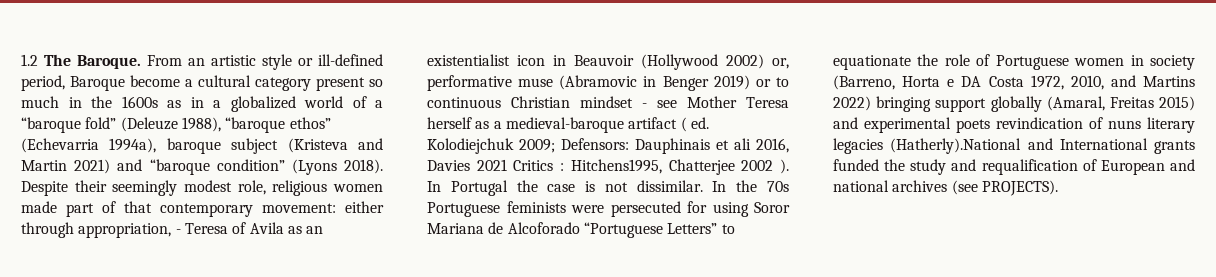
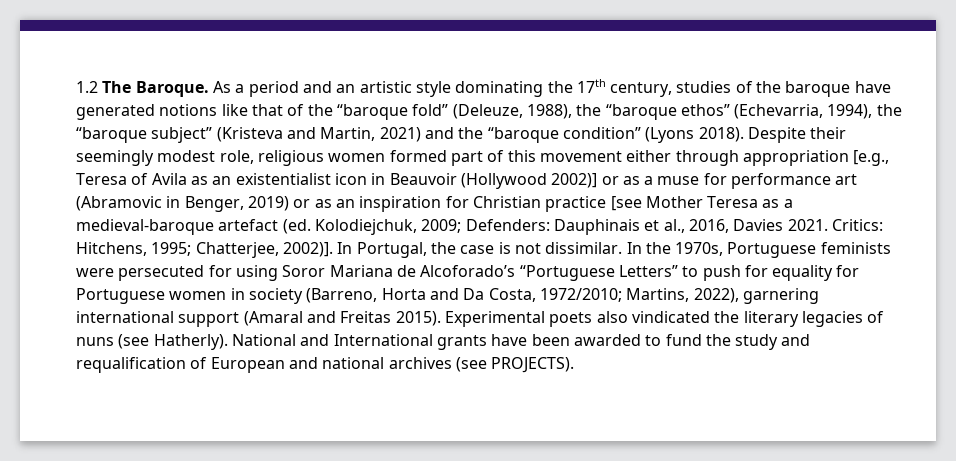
- From an artistic style or ill-defined period, Baroque become a cultural category present so much in the 1600s as in a globalized world of a “baroque fold” (Deleuze 1988), “baroque ethos” (Echevarria 1994a), baroque subject (Kristeva and Martin 2021) and “baroque condition” (Lyons 2018).
+ As a period and an artistic style dominating the 17th century, studies of the baroque have generated notions like that of the “baroque fold” (Deleuze, 1988), the “baroque ethos” (Echevarria, 1994), the “baroque subject” (Kristeva and Martin, 2021) and the “baroque condition” (Lyons 2018).
- Despite their seemingly modest role, religious women made part of that contemporary movement: either through appropriation, - Teresa of Avila as an existentialist icon in Beauvoir (Hollywood 2002) or, performative muse (Abramovic in Benger 2019) or to continuous Christian mindset - see Mother Teresa herself as a medieval-baroque artifact ( ed. Kolodiejchuk 2009; Defensors: Dauphinais et ali 2016, Davies 2021 Critics : Hitchens1995, Chatterjee 2002 ). In Portugal the case is not dissimilar.
+ Despite their seemingly modest role, religious women formed part of this movement either through appropriation [e.g., Teresa of Avila as an existentialist icon in Beauvoir (Hollywood 2002)] or as a muse for performance art (Abramovic in Benger, 2019) or as an inspiration for Christian practice [see Mother Teresa as a medieval-baroque artefact (ed. Kolodiejchuk, 2009; Defenders: Dauphinais et al., 2016, Davies 2021. Critics: Hitchens, 1995; Chatterjee, 2002)]. In Portugal, the case is not dissimilar.
- In the 70s Portuguese feminists were persecuted for using Soror Mariana de Alcoforado “Portuguese Letters” to equationate the role of Portuguese women in society (Barreno, Horta e DA Costa 1972, 2010, and Martins 2022) bringing support globally (Amaral, Freitas 2015) and experimental poets revindication of nuns literary legacies (Hatherly).National and International grants funded the study and requalification of European and national archives (see PROJECTS).
+ In the 1970s, Portuguese feminists were persecuted for using Soror Mariana de Alcoforado’s “Portuguese Letters” to push for equality for Portuguese women in society (Barreno, Horta and Da Costa, 1972/2010; Martins, 2022), garnering international support (Amaral and Freitas 2015). Experimental poets also vindicated the literary legacies of nuns (see Hatherly). National and International grants have been awarded to fund the study and requalification of European and national archives (see PROJECTS).

